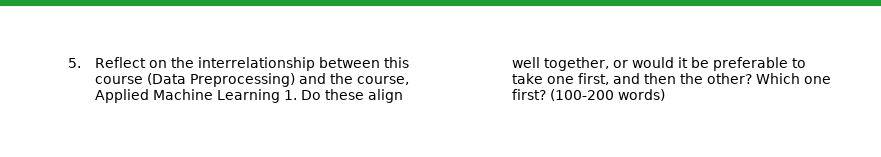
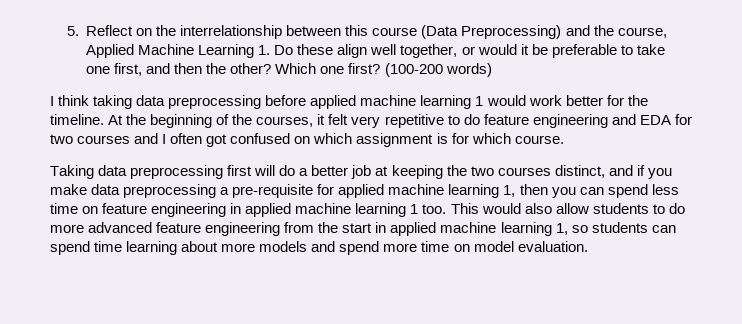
+ I think taking data preprocessing before applied machine learning 1 would work better for the timeline. At the beginning of the courses, it felt very repetitive to do feature engineering and EDA for two courses and I often got confused on which assignment is for which course.
+ Taking data preprocessing first will do a better job at keeping the two courses distinct, and if you make data preprocessing a pre-requisite for applied machine learning 1, then you can spend less time on feature engineering in applied machine learning 1 too. This would also allow students to do more advanced feature engineering from the start in applied machine learning 1, so students can spend time learning about more models and spend more time on model evaluation.

